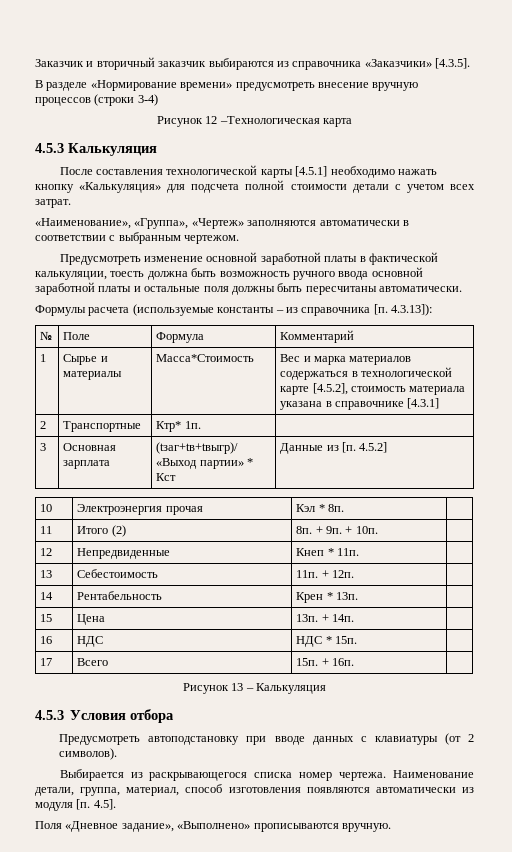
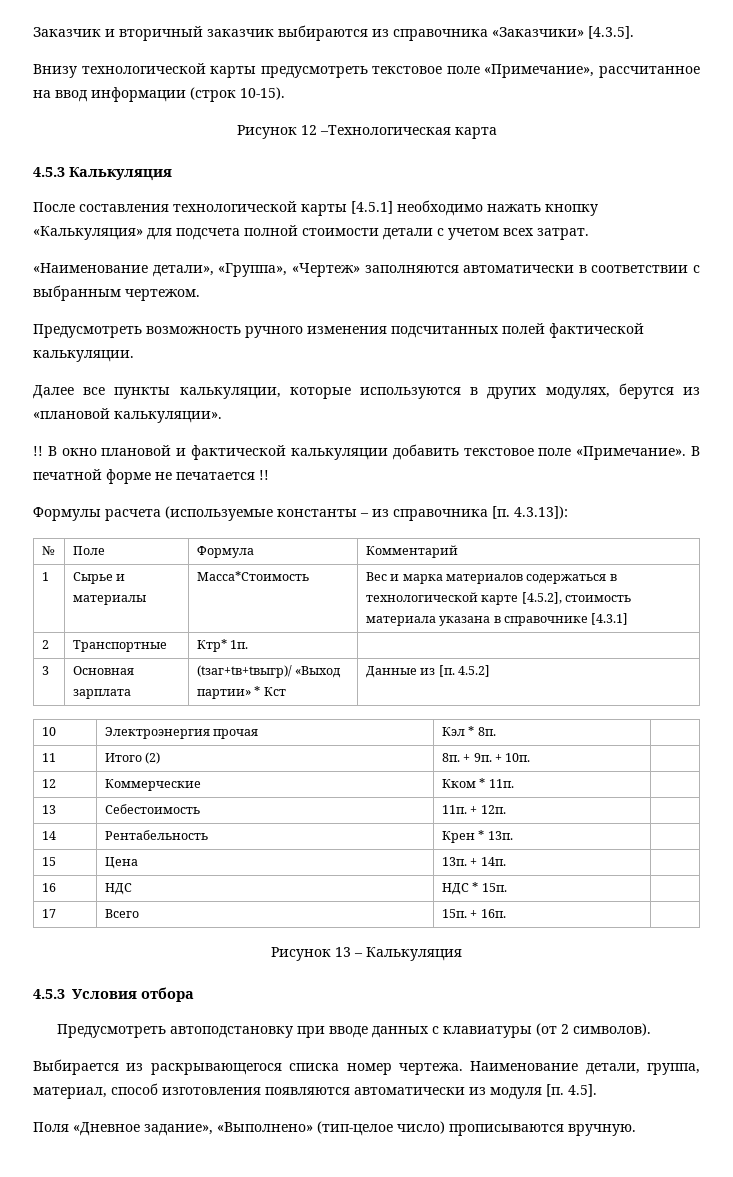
- В разделе «Нормирование времени» предусмотреть внесение вручную процессов (строки 3-4)
+ Внизу технологической карты предусмотреть текстовое поле «Примечание», рассчитанное на ввод информации (строк 10-15).
- «Наименование», «Группа», «Чертеж» заполняются автоматически в соответствии с выбранным чертежом.
+ «Наименование детали», «Группа», «Чертеж» заполняются автоматически в соответствии с выбранным чертежом.
- Предусмотреть изменение основной заработной платы в фактической калькуляции, тоесть должна быть возможность ручного ввода основной заработной платы и остальные поля должны быть пересчитаны автоматически.
+ Предусмотреть возможность ручного изменения подсчитанных полей фактической калькуляции.
+ Далее все пункты калькуляции, которые используются в других модулях, берутся из «плановой калькуляции».
+ !! В окно плановой и фактической калькуляции добавить текстовое поле «Примечание». В печатной форме не печатается !!
- 12 | Непредвиденные | Кнеп * 11п. |
+ 12 | Коммерческие | Кком * 11п. |
- Поля «Дневное задание», «Выполнено» прописываются вручную.
+ Поля «Дневное задание», «Выполнено» (тип-целое число) прописываются вручную.

